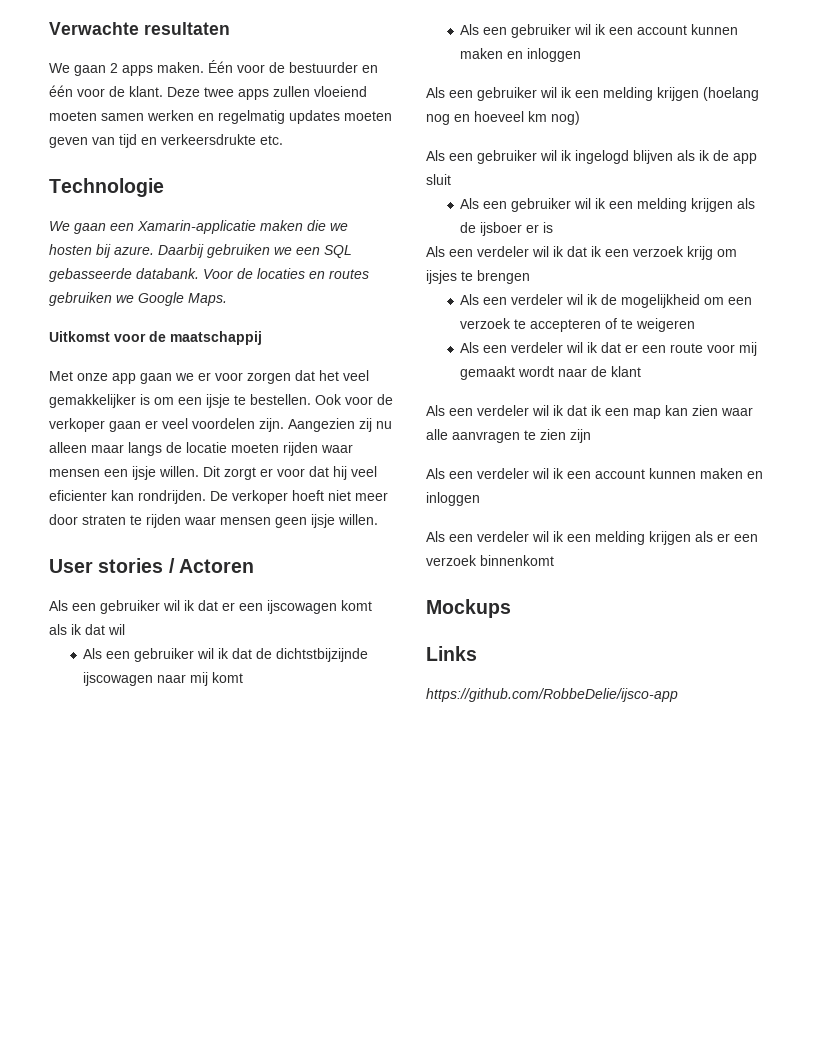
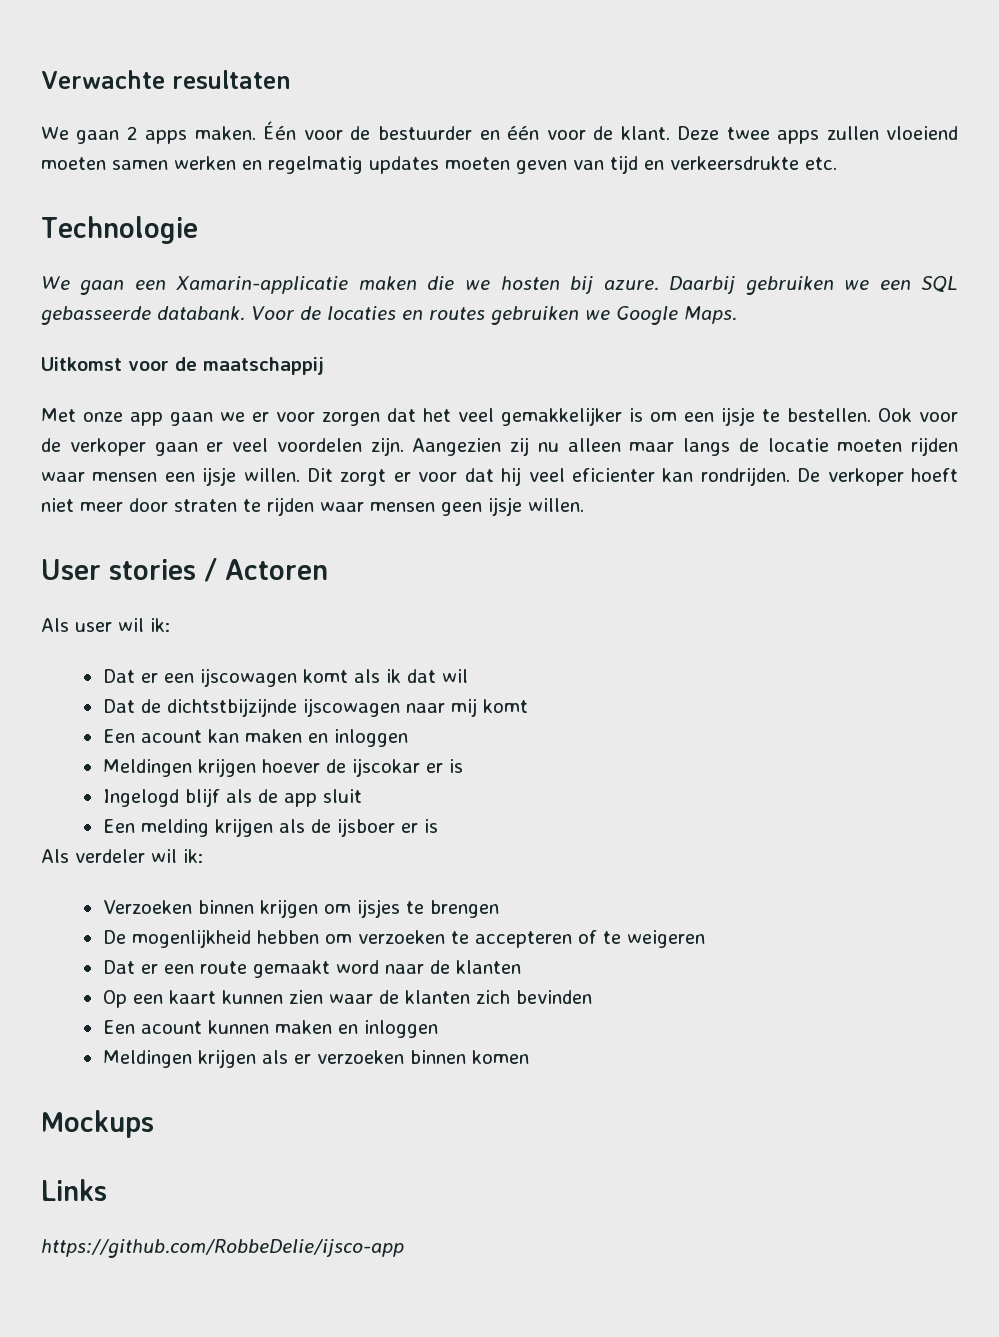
- Als een gebruiker wil ik dat er een ijscowagen komt als ik dat wil
+ Als user wil ik:
+ Dat er een ijscowagen komt als ik dat wil
- Als een gebruiker wil ik dat de dichtstbijzijnde ijscowagen naar mij komt
+ Dat de dichtstbijzijnde ijscowagen naar mij komt
- Als een gebruiker wil ik een account kunnen maken en inloggen
- Als een gebruiker wil ik een melding krijgen (hoelang nog en hoeveel km nog)
- Als een gebruiker wil ik ingelogd blijven als ik de app sluit
- Als een gebruiker wil ik een melding krijgen als de ijsboer er is
+ Een acount kan maken en inloggen
+ Meldingen krijgen hoever de ijscokar er is
+ Ingelogd blijf als de app sluit
+ Een melding krijgen als de ijsboer er is
- Als een verdeler wil ik dat ik een verzoek krijg om ijsjes te brengen
- Als een verdeler wil ik de mogelijkheid om een verzoek te accepteren of te weigeren
+ Als verdeler wil ik:
+ Verzoeken binnen krijgen om ijsjes te brengen
+ De mogenlijkheid hebben om verzoeken te accepteren of te weigeren
- Als een verdeler wil ik dat er een route voor mij gemaakt wordt naar de klant
- Als een verdeler wil ik dat ik een map kan zien waar alle aanvragen te zien zijn
- Als een verdeler wil ik een account kunnen maken en inloggen
- Als een verdeler wil ik een melding krijgen als er een verzoek binnenkomt
+ Dat er een route gemaakt word naar de klanten
+ Op een kaart kunnen zien waar de klanten zich bevinden
+ Een acount kunnen maken en inloggen
+ Meldingen krijgen als er verzoeken binnen komen

